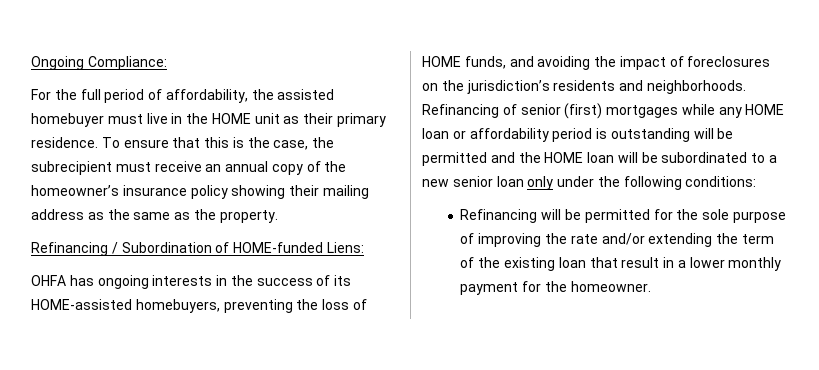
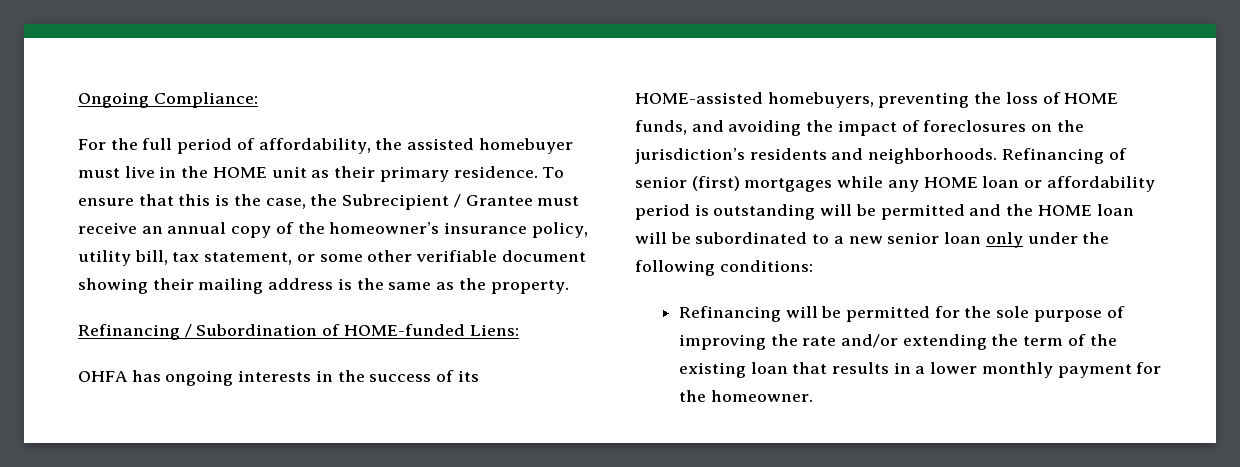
- To ensure that this is the case, the subrecipient must receive an annual copy of the homeowner’s insurance policy showing their mailing address as the same as the property.
+ To ensure that this is the case, the Subrecipient / Grantee must receive an annual copy of the homeowner’s insurance policy, utility bill, tax statement, or some other verifiable document showing their mailing address is the same as the property.
- Refinancing will be permitted for the sole purpose of improving the rate and/or extending the term of the existing loan that result in a lower monthly payment for the homeowner.
+ Refinancing will be permitted for the sole purpose of improving the rate and/or extending the term of the existing loan that results in a lower monthly payment for the homeowner.

